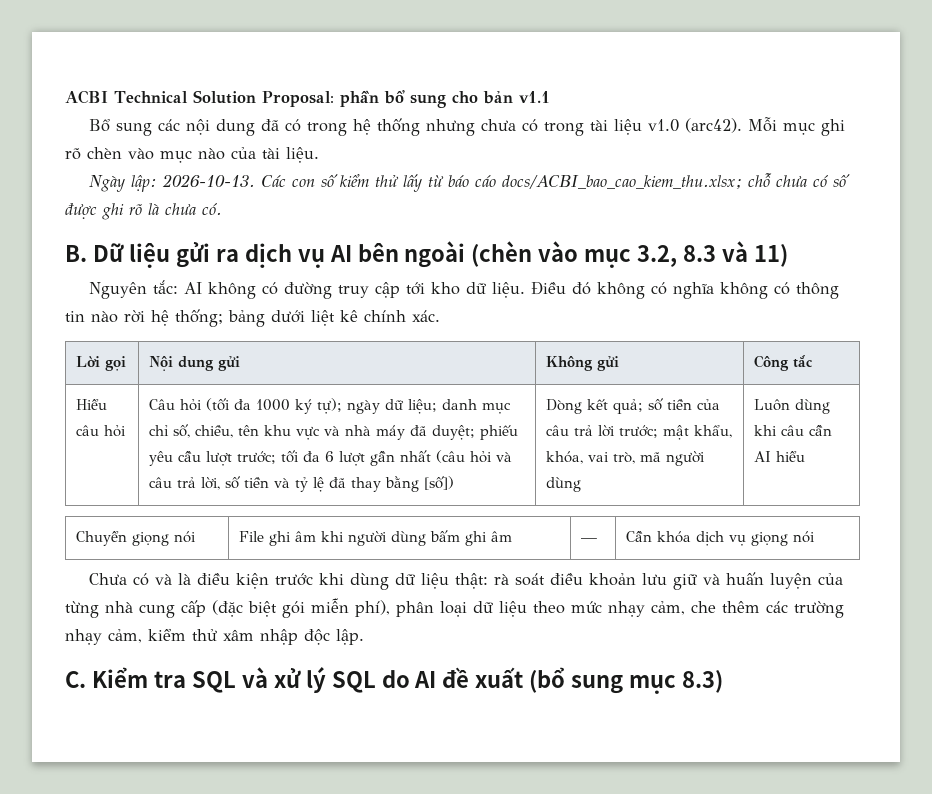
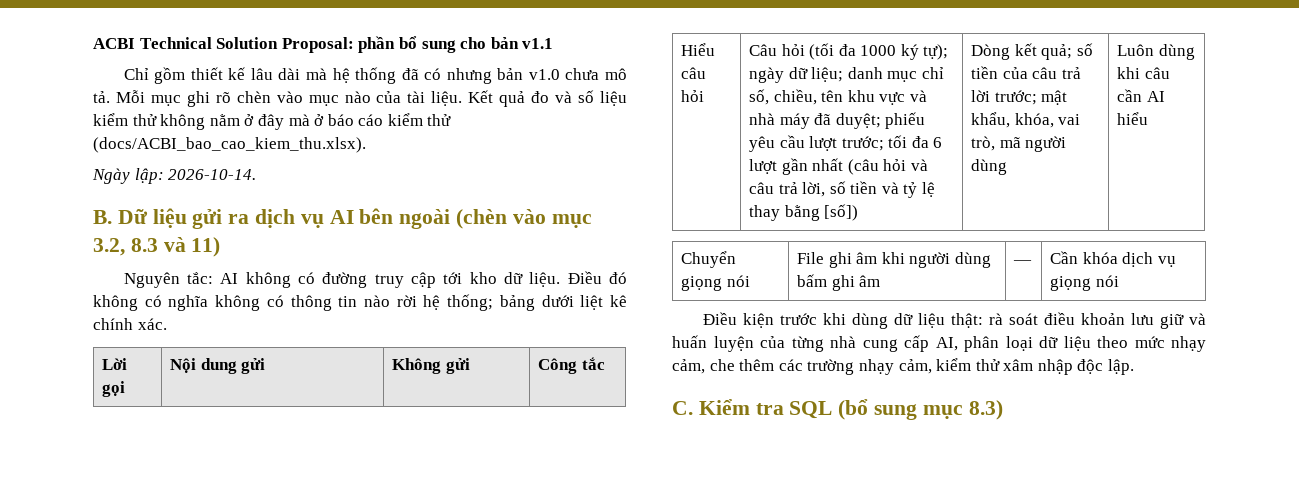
- Bổ sung các nội dung đã có trong hệ thống nhưng chưa có trong tài liệu v1.0 (arc42).
+ Chỉ gồm thiết kế lâu dài mà hệ thống đã có nhưng bản v1.0 chưa mô tả.
- Mỗi mục ghi rõ chèn vào mục nào của tài liệu.
- Ngày lập: 2026-10-13. Các con số kiểm thử lấy từ báo cáo docs/ACBI_bao_cao_kiem_thu.xlsx; chỗ chưa có số được ghi rõ là chưa có.
+ Mỗi mục ghi rõ chèn vào mục nào của tài liệu. Kết quả đo và số liệu kiểm thử không nằm ở đây mà ở báo cáo kiểm thử (docs/ACBI_bao_cao_kiem_thu.xlsx).
+ Ngày lập: 2026-10-14.
- Câu hỏi (tối đa 1000 ký tự); ngày dữ liệu; danh mục chỉ số, chiều, tên khu vực và nhà máy đã duyệt; phiếu yêu cầu lượt trước; tối đa 6 lượt gần nhất (câu hỏi và câu trả lời, số tiền và tỷ lệ đã thay bằng [số])
+ Câu hỏi (tối đa 1000 ký tự); ngày dữ liệu; danh mục chỉ số, chiều, tên khu vực và nhà máy đã duyệt; phiếu yêu cầu lượt trước; tối đa 6 lượt gần nhất (câu hỏi và câu trả lời, số tiền và tỷ lệ thay bằng [số])
- Chưa có và là điều kiện trước khi dùng dữ liệu thật: rà soát điều khoản lưu giữ và huấn luyện của từng nhà cung cấp (đặc biệt gói miễn phí), phân loại dữ liệu theo mức nhạy cảm, che thêm các trường nhạy cảm, kiểm thử xâm nhập độc lập.
+ Điều kiện trước khi dùng dữ liệu thật: rà soát điều khoản lưu giữ và huấn luyện của từng nhà cung cấp AI, phân loại dữ liệu theo mức nhạy cảm, che thêm các trường nhạy cảm, kiểm thử xâm nhập độc lập.
- C. Kiểm tra SQL và xử lý SQL do AI đề xuất (bổ sung mục 8.3)
+ C. Kiểm tra SQL (bổ sung mục 8.3)

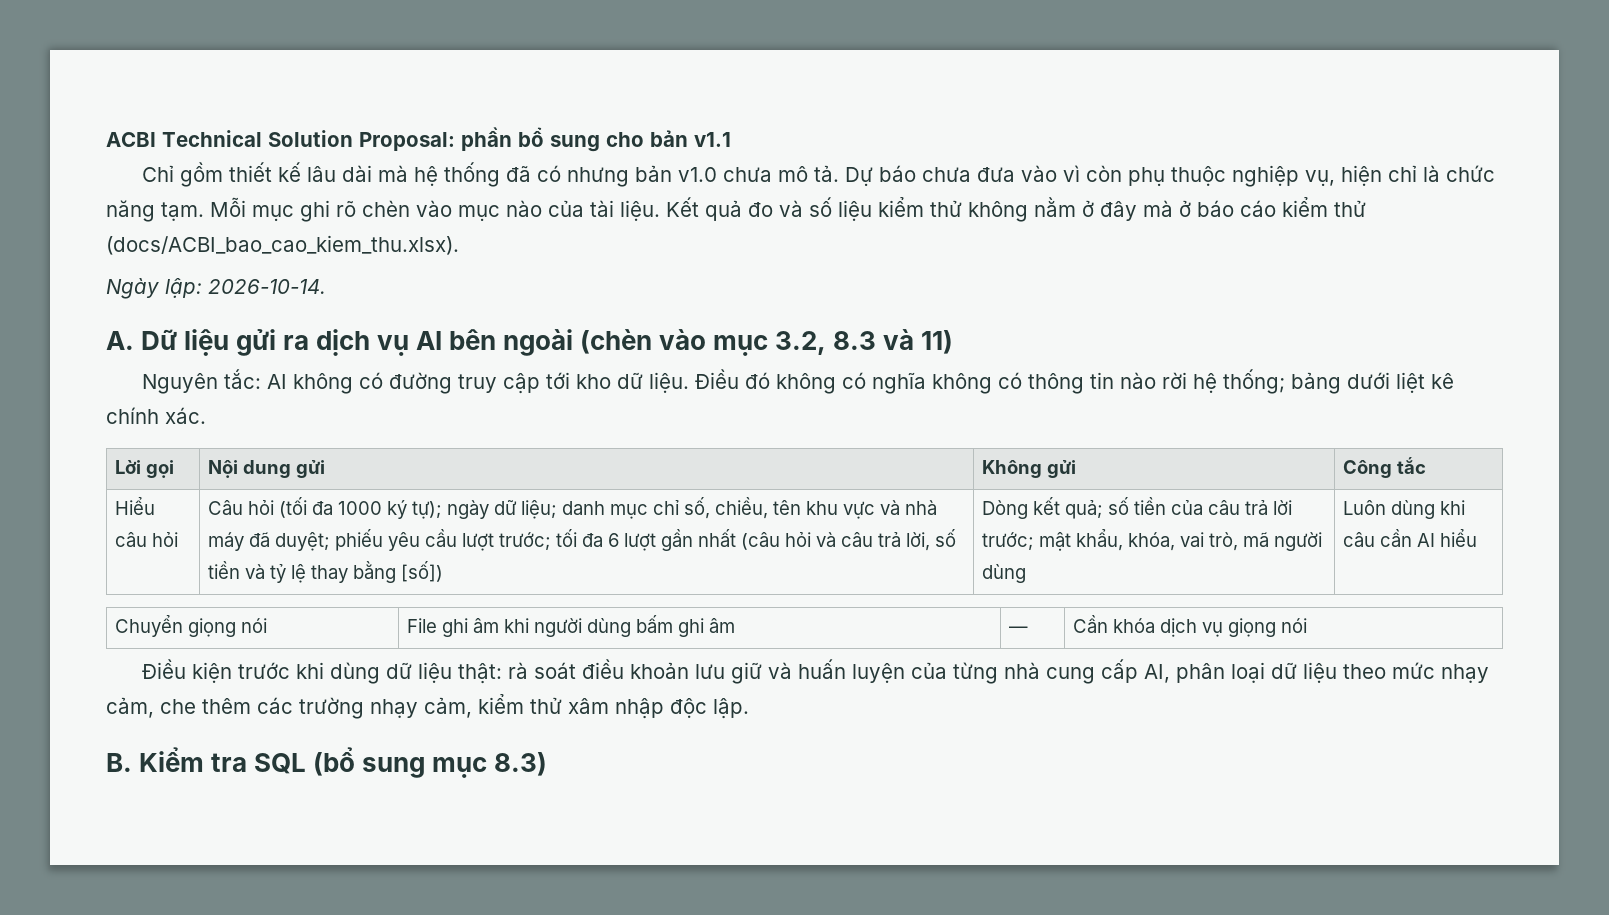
+ Dự báo chưa đưa vào vì còn phụ thuộc nghiệp vụ, hiện chỉ là chức năng tạm.
- B. Dữ liệu gửi ra dịch vụ AI bên ngoài (chèn vào mục 3.2, 8.3 và 11)
+ A. Dữ liệu gửi ra dịch vụ AI bên ngoài (chèn vào mục 3.2, 8.3 và 11)
- C. Kiểm tra SQL (bổ sung mục 8.3)
+ B. Kiểm tra SQL (bổ sung mục 8.3)

